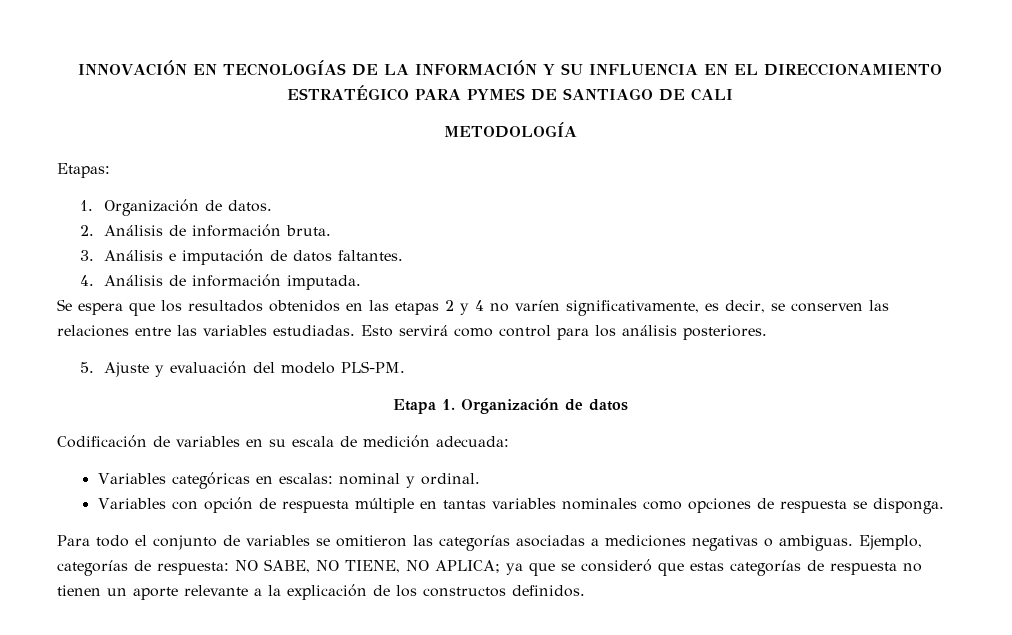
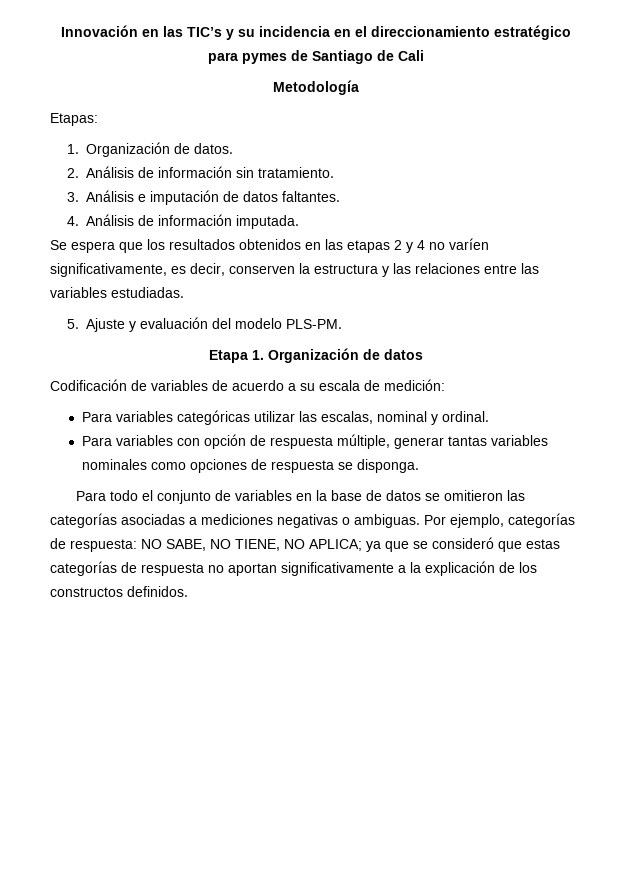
- INNOVACIÓN EN TECNOLOGÍAS DE LA INFORMACIÓN Y SU INFLUENCIA EN EL DIRECCIONAMIENTO ESTRATÉGICO PARA PYMES DE SANTIAGO DE CALI
- METODOLOGÍA
+ Innovación en las TIC’s y su incidencia en el direccionamiento estratégico para pymes de Santiago de Cali
+ Metodología
- 2. Análisis de información bruta.
+ 2. Análisis de información sin tratamiento.
- Se espera que los resultados obtenidos en las etapas 2 y 4 no varíen significativamente, es decir, se conserven las relaciones entre las variables estudiadas. Esto servirá como control para los análisis posteriores.
+ Se espera que los resultados obtenidos en las etapas 2 y 4 no varíen significativamente, es decir, conserven la estructura y las relaciones entre las variables estudiadas.
- Codificación de variables en su escala de medición adecuada:
- Variables categóricas en escalas: nominal y ordinal.
+ Codificación de variables de acuerdo a su escala de medición:
+ Para variables categóricas utilizar las escalas, nominal y ordinal.
- Variables con opción de respuesta múltiple en tantas variables nominales como opciones de respuesta se disponga.
+ Para variables con opción de respuesta múltiple, generar tantas variables nominales como opciones de respuesta se disponga.
- Para todo el conjunto de variables se omitieron las categorías asociadas a mediciones negativas o ambiguas.
+ Para todo el conjunto de variables en la base de datos se omitieron las categorías asociadas a mediciones negativas o ambiguas.
- Ejemplo, categorías de respuesta: NO SABE, NO TIENE, NO APLICA; ya que se consideró que estas categorías de respuesta no tienen un aporte relevante a la explicación de los constructos definidos.
+ Por ejemplo, categorías de respuesta: NO SABE, NO TIENE, NO APLICA; ya que se consideró que estas categorías de respuesta no aportan significativamente a la explicación de los constructos definidos.

